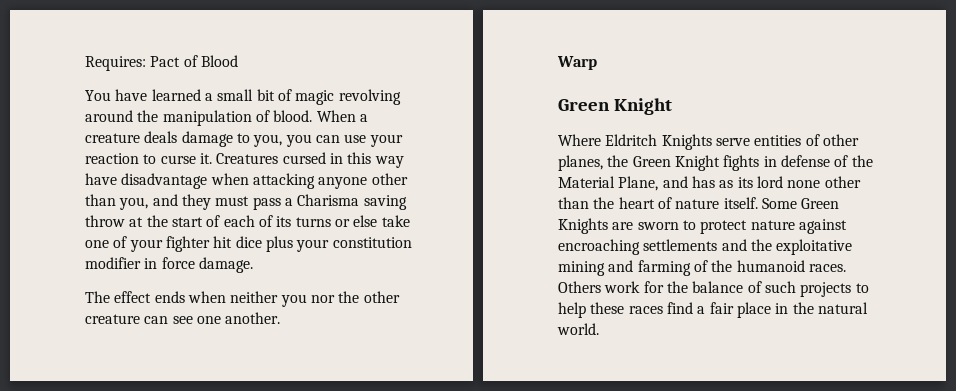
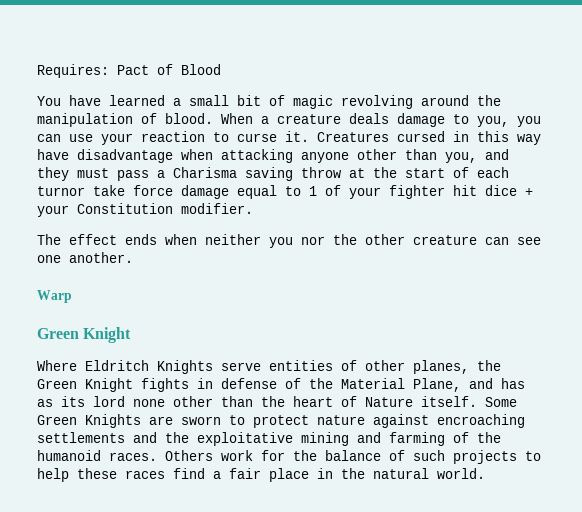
- Creatures cursed in this way have disadvantage when attacking anyone other than you, and they must pass a Charisma saving throw at the start of each of its turns or else take one of your fighter hit dice plus your constitution modifier in force damage.
+ Creatures cursed in this way have disadvantage when attacking anyone other than you, and they must pass a Charisma saving throw at the start of each turnor take force damage equal to 1 of your fighter hit dice + your Constitution modifier.
- Where Eldritch Knights serve entities of other planes, the Green Knight fights in defense of the Material Plane, and has as its lord none other than the heart of nature itself.
+ Where Eldritch Knights serve entities of other planes, the Green Knight fights in defense of the Material Plane, and has as its lord none other than the heart of Nature itself.

